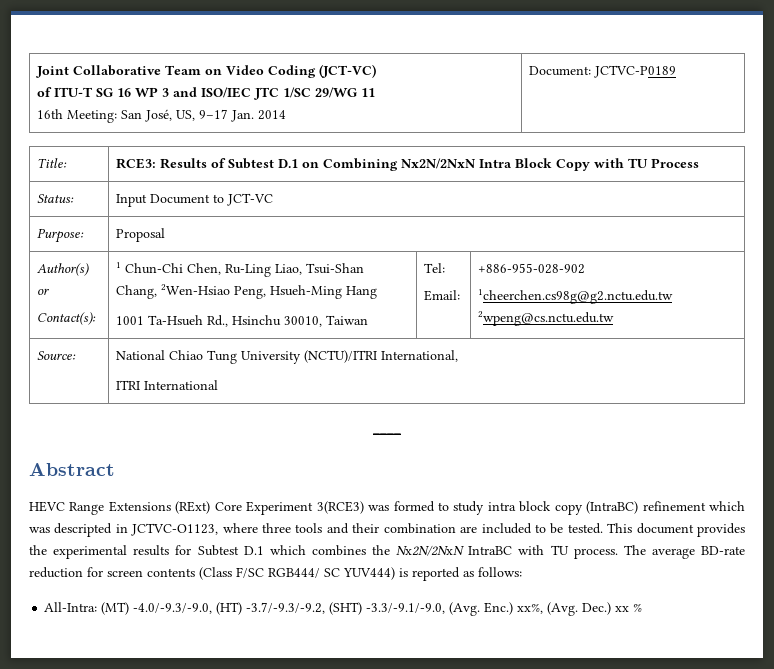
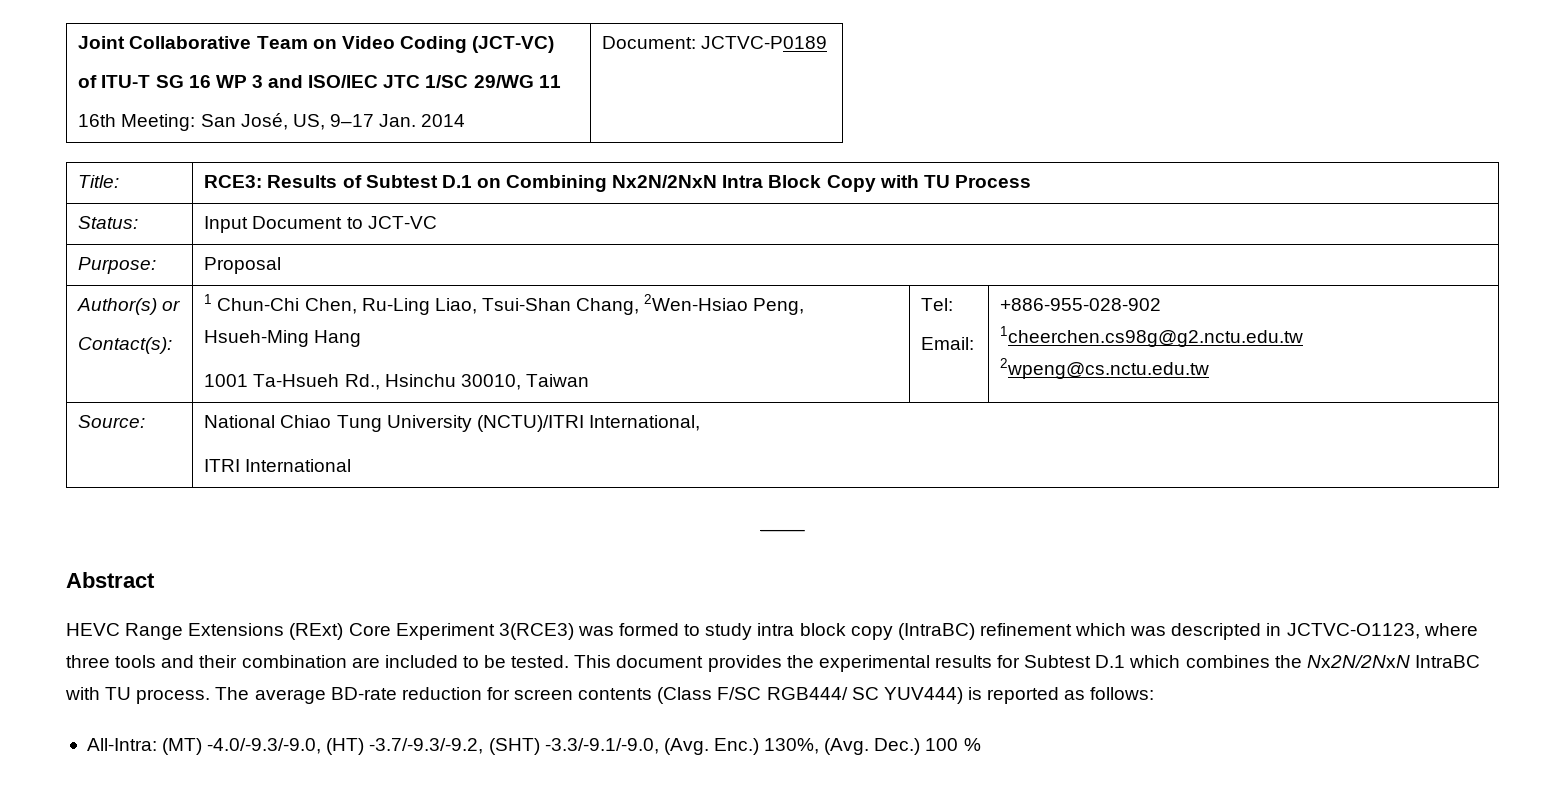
- All-Intra: (MT) -4.0/-9.3/-9.0, (HT) -3.7/-9.3/-9.2, (SHT) -3.3/-9.1/-9.0, (Avg. Enc.) xx%, (Avg. Dec.) xx %
+ All-Intra: (MT) -4.0/-9.3/-9.0, (HT) -3.7/-9.3/-9.2, (SHT) -3.3/-9.1/-9.0, (Avg. Enc.) 130%, (Avg. Dec.) 100 %

